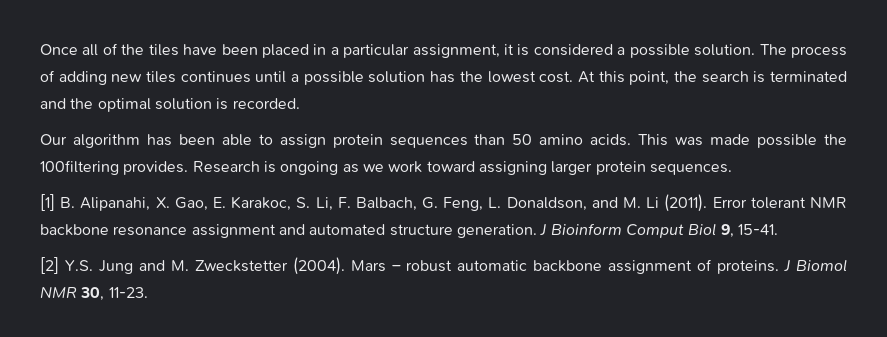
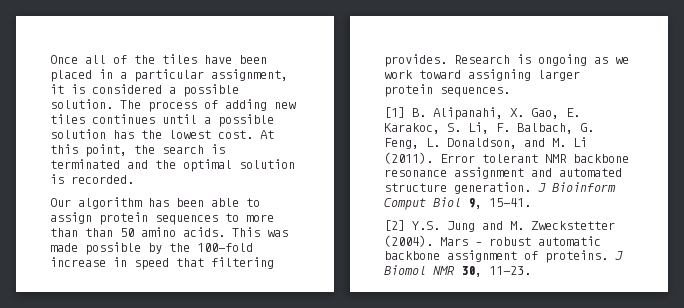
- Our algorithm has been able to assign protein sequences than 50 amino acids.
+ Our algorithm has been able to assign protein sequences to more than than 50 amino acids.
- This was made possible the 100filtering provides.
+ This was made possible by the 100-fold increase in speed that filtering provides.

